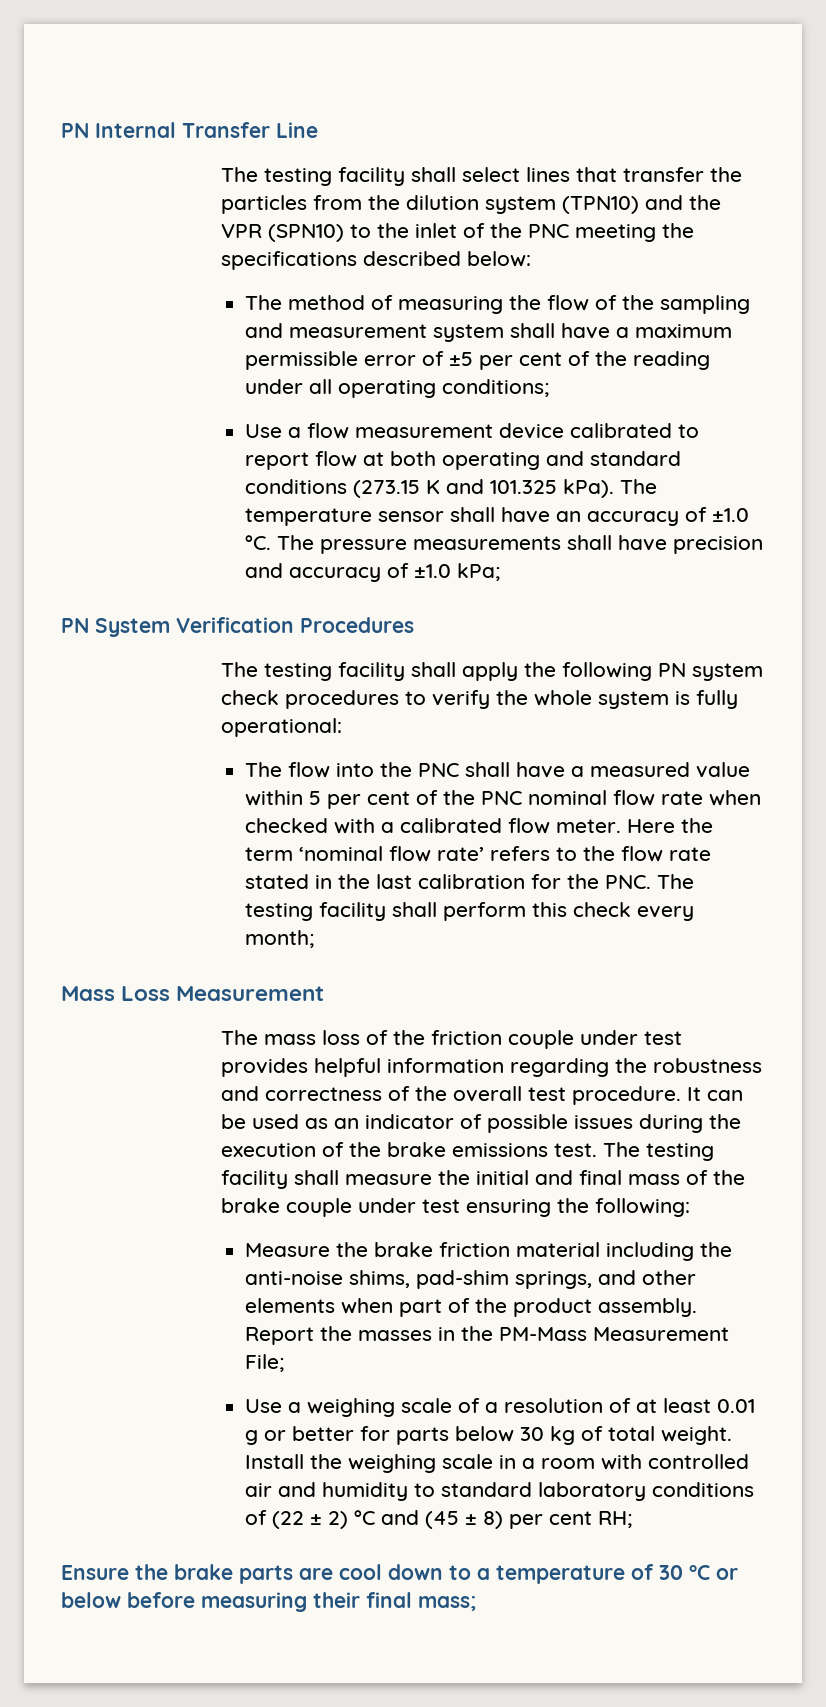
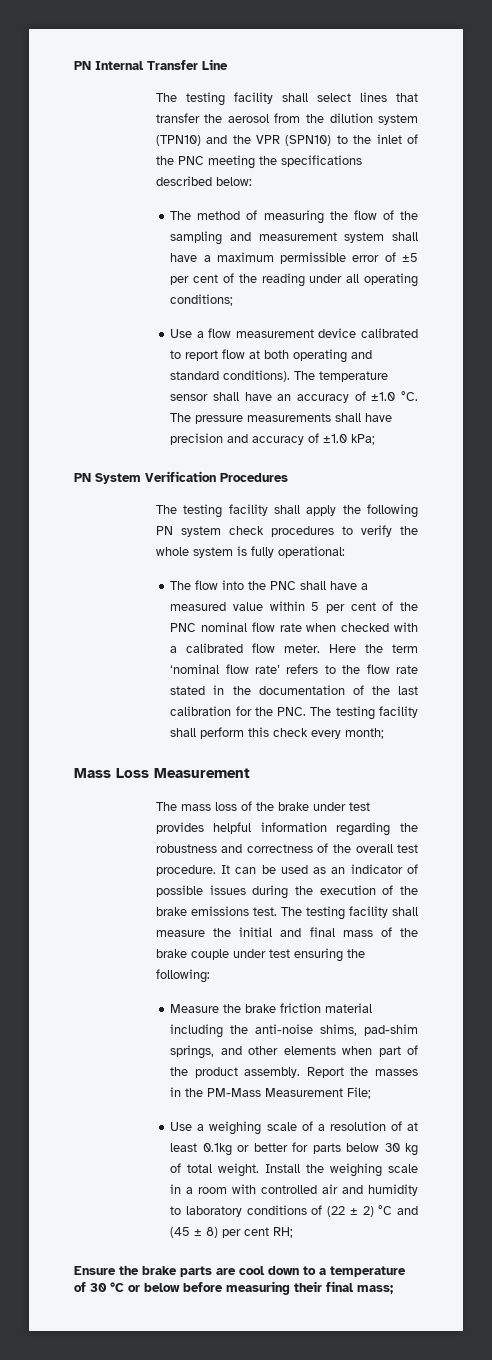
- The testing facility shall select lines that transfer the particles from the dilution system (TPN10) and the VPR (SPN10) to the inlet of the PNC meeting the specifications described below:
+ The testing facility shall select lines that transfer the aerosol from the dilution system (TPN10) and the VPR (SPN10) to the inlet of the PNC meeting the specifications described below:
- Use a flow measurement device calibrated to report flow at both operating and standard conditions (273.15 K and 101.325 kPa).
+ Use a flow measurement device calibrated to report flow at both operating and standard conditions).
- Here the term ‘nominal flow rate’ refers to the flow rate stated in the last calibration for the PNC. The testing facility shall perform this check every month;
+ Here the term ‘nominal flow rate’ refers to the flow rate stated in the documentation of the last calibration for the PNC. The testing facility shall perform this check every month;
- The mass loss of the friction couple under test provides helpful information regarding the robustness and correctness of the overall test procedure.
+ The mass loss of the brake under test provides helpful information regarding the robustness and correctness of the overall test procedure.
- Use a weighing scale of a resolution of at least 0.01 g or better for parts below 30 kg of total weight.
+ Use a weighing scale of a resolution of at least 0.1kg or better for parts below 30 kg of total weight.
- Install the weighing scale in a room with controlled air and humidity to standard laboratory conditions of (22 ± 2) °C and (45 ± 8) per cent RH;
+ Install the weighing scale in a room with controlled air and humidity to laboratory conditions of (22 ± 2) °C and (45 ± 8) per cent RH;

